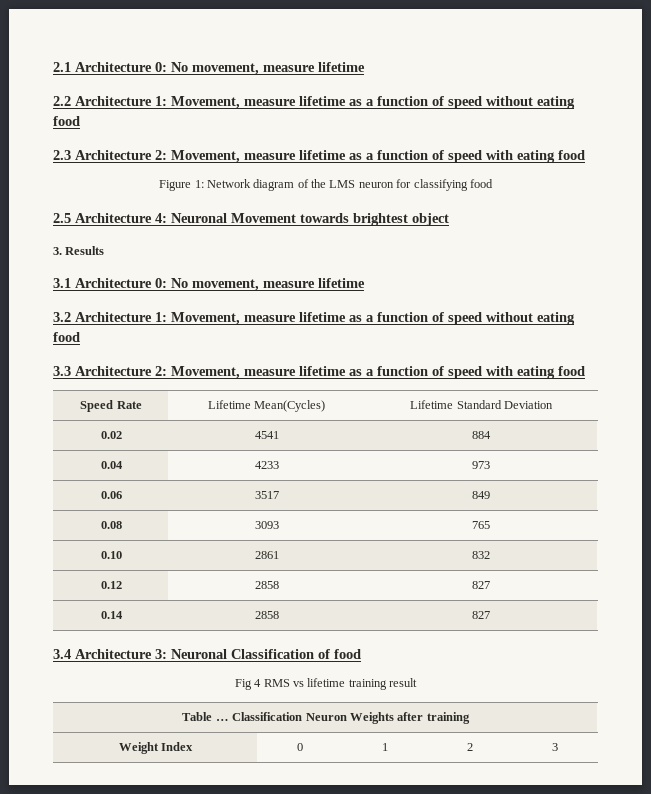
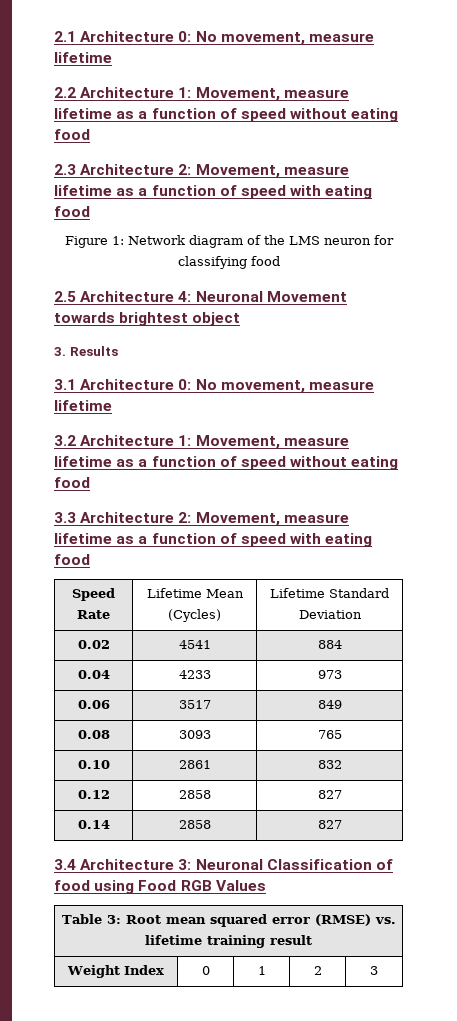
- Speed Rate | Lifetime Mean(Cycles) | Lifetime Standard Deviation
+ Speed Rate | Lifetime Mean (Cycles) | Lifetime Standard Deviation
- 3.4 Architecture 3: Neuronal Classification of food
- Fig 4 RMS vs lifetime training result
- Table … Classification Neuron Weights after training
+ 3.4 Architecture 3: Neuronal Classification of food using Food RGB Values
+ Table 3: Root mean squared error (RMSE) vs. lifetime training result

